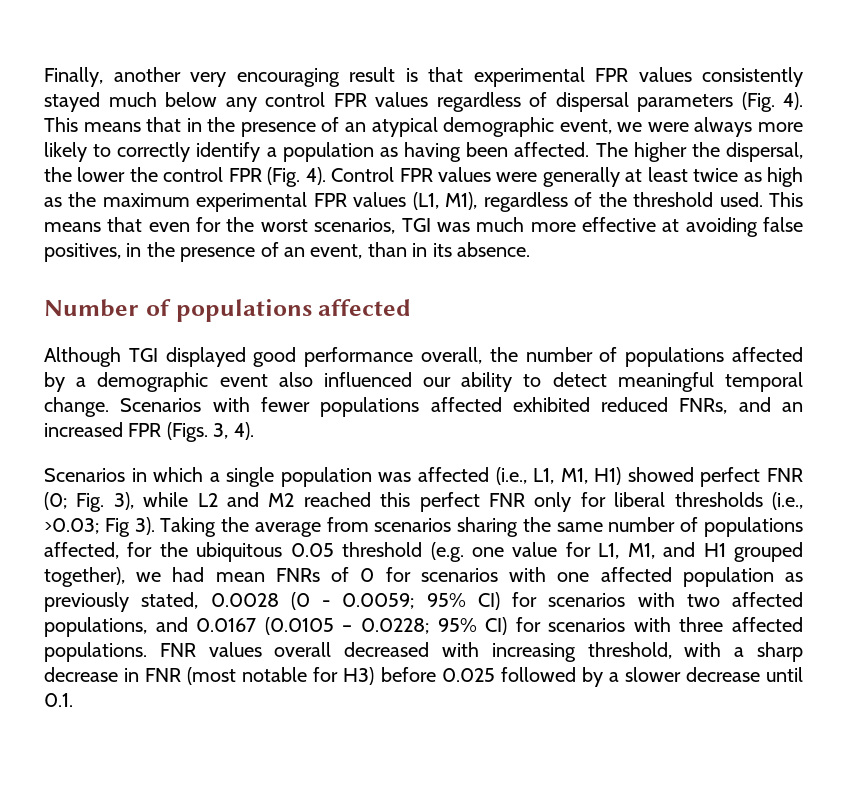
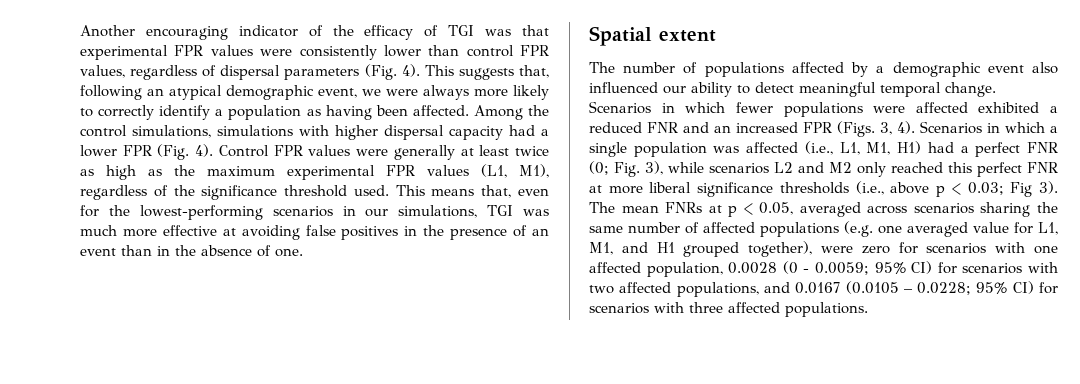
- Finally, another very encouraging result is that experimental FPR values consistently stayed much below any control FPR values regardless of dispersal parameters (Fig. 4).
+ Another encouraging indicator of the efficacy of TGI was that experimental FPR values were consistently lower than control FPR values, regardless of dispersal parameters (Fig. 4).
- This means that in the presence of an atypical demographic event, we were always more likely to correctly identify a population as having been affected.
+ This suggests that, following an atypical demographic event, we were always more likely to correctly identify a population as having been affected.
- The higher the dispersal, the lower the control FPR (Fig. 4).
+ Among the control simulations, simulations with higher dispersal capacity had a lower FPR (Fig. 4).
- Control FPR values were generally at least twice as high as the maximum experimental FPR values (L1, M1), regardless of the threshold used.
+ Control FPR values were generally at least twice as high as the maximum experimental FPR values (L1, M1), regardless of the significance threshold used.
- This means that even for the worst scenarios, TGI was much more effective at avoiding false positives, in the presence of an event, than in its absence.
- Number of populations affected
- Although TGI displayed good performance overall, the number of populations affected by a demographic event also influenced our ability to detect meaningful temporal change.
+ This means that, even for the lowest-performing scenarios in our simulations, TGI was much more effective at avoiding false positives in the presence of an event than in the absence of one.
+ Spatial extent
+ The number of populations affected by a demographic event also influenced our ability to detect meaningful temporal change.
- Scenarios with fewer populations affected exhibited reduced FNRs, and an increased FPR (Figs. 3, 4).
- Scenarios in which a single population was affected (i.e., L1, M1, H1) showed perfect FNR (0;
+ Scenarios in which fewer populations were affected exhibited a reduced FNR and an increased FPR (Figs. 3, 4). Scenarios in which a single population was affected (i.e., L1, M1, H1) had a perfect FNR (0;
- Fig. 3), while L2 and M2 reached this perfect FNR only for liberal thresholds (i.e., >0.03; Fig 3). Taking the average from scenarios sharing the same number of populations affected, for the ubiquitous 0.05 threshold (e.g. one value for L1, M1, and H1 grouped together), we had mean FNRs of 0 for scenarios with one affected population as previously stated, 0.0028 (0 - 0.0059;
+ Fig. 3), while scenarios L2 and M2 only reached this perfect FNR at more liberal significance thresholds (i.e., above p < 0.03; Fig 3). The mean FNRs at p < 0.05, averaged across scenarios sharing the same number of affected populations (e.g. one averaged value for L1, M1, and H1 grouped together), were zero for scenarios with one affected population, 0.0028 (0 - 0.0059;
- FNR values overall decreased with increasing threshold, with a sharp decrease in FNR (most notable for H3) before 0.025 followed by a slower decrease until 0.1.

